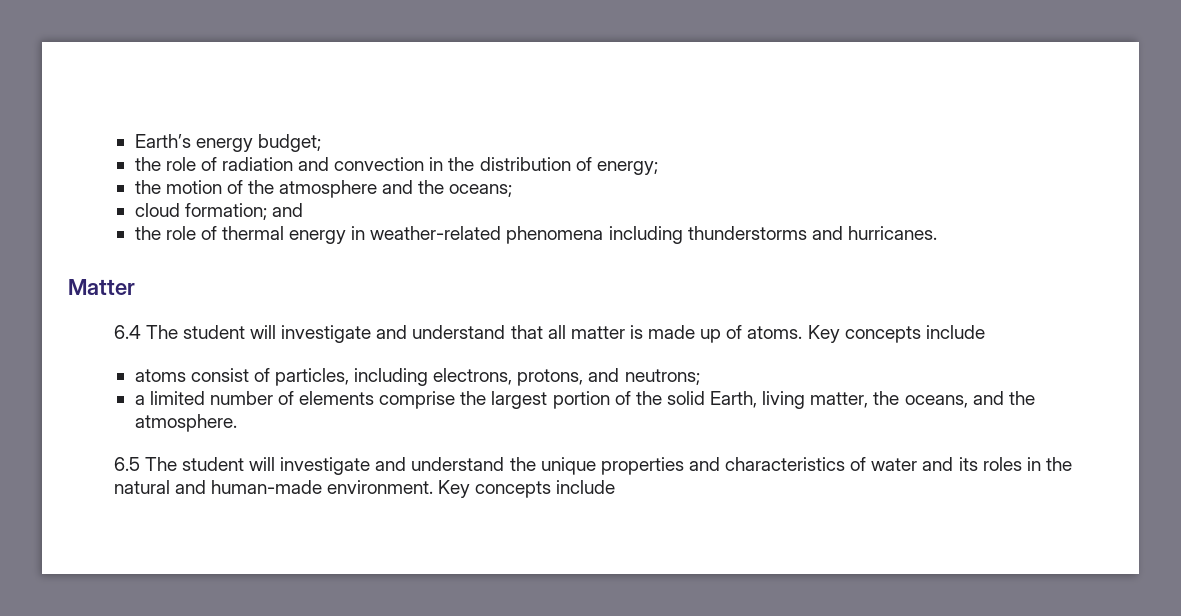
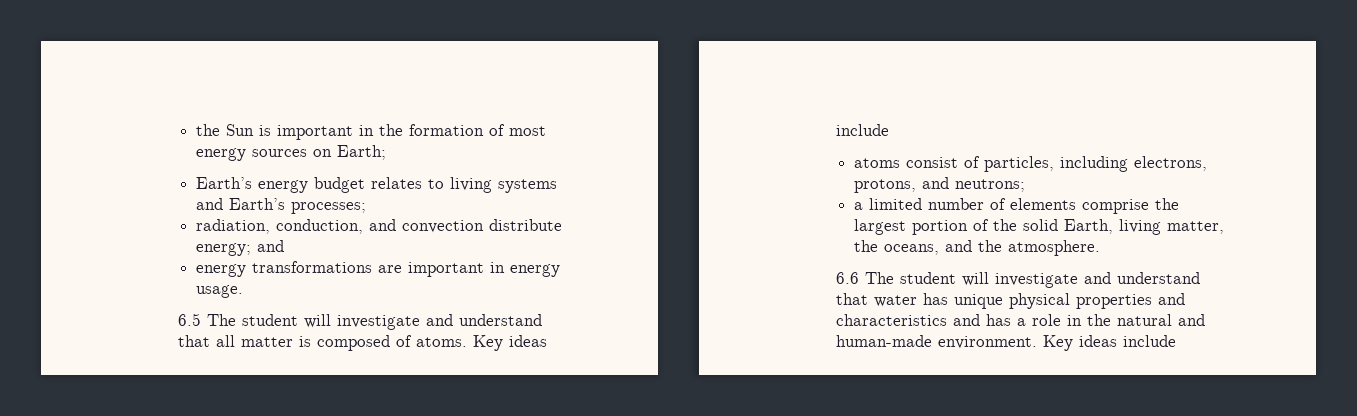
- Earth’s energy budget;
- the role of radiation and convection in the distribution of energy;
- the motion of the atmosphere and the oceans;
- cloud formation; and
- the role of thermal energy in weather-related phenomena including thunderstorms and hurricanes.
- Matter
- 6.4 The student will investigate and understand that all matter is made up of atoms. Key concepts include
+ the Sun is important in the formation of most energy sources on Earth;
+ Earth’s energy budget relates to living systems and Earth’s processes;
+ radiation, conduction, and convection distribute energy; and
+ energy transformations are important in energy usage.
+ 6.5 The student will investigate and understand that all matter is composed of atoms. Key ideas include
- 6.5 The student will investigate and understand the unique properties and characteristics of water and its roles in the natural and human-made environment. Key concepts include
+ 6.6 The student will investigate and understand that water has unique physical properties and characteristics and has a role in the natural and human-made environment. Key ideas include

